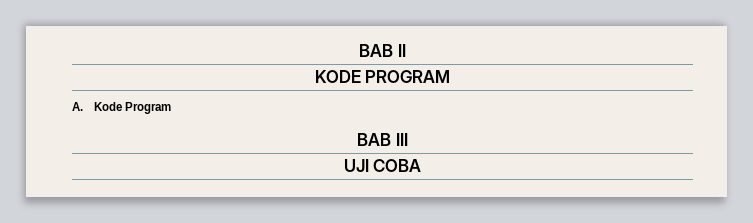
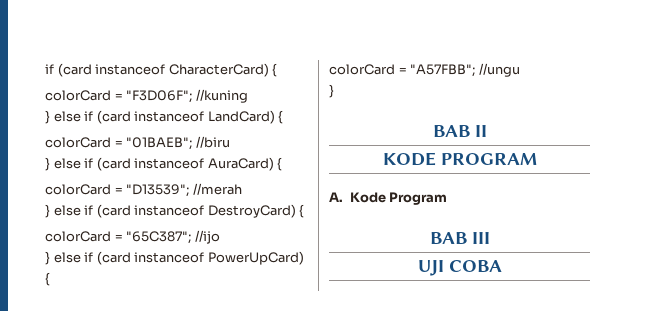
+ if (card instanceof CharacterCard) {
+ colorCard = "F3D06F"; //kuning
+ } else if (card instanceof LandCard) {
+ colorCard = "01BAEB"; //biru
+ } else if (card instanceof AuraCard) {
+ colorCard = "D13539"; //merah
+ } else if (card instanceof DestroyCard) {
+ colorCard = "65C387"; //ijo
+ } else if (card instanceof PowerUpCard) {
+ colorCard = "A57FBB"; //ungu
+ }

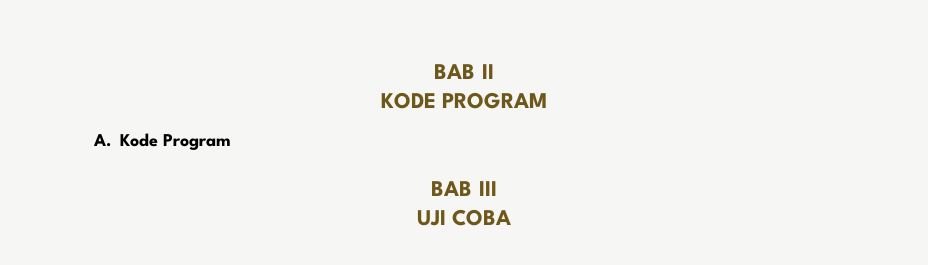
- if (card instanceof CharacterCard) {
- colorCard = "F3D06F"; //kuning
- } else if (card instanceof LandCard) {
- colorCard = "01BAEB"; //biru
- } else if (card instanceof AuraCard) {
- colorCard = "D13539"; //merah
- } else if (card instanceof DestroyCard) {
- colorCard = "65C387"; //ijo
- } else if (card instanceof PowerUpCard) {
- colorCard = "A57FBB"; //ungu
- }

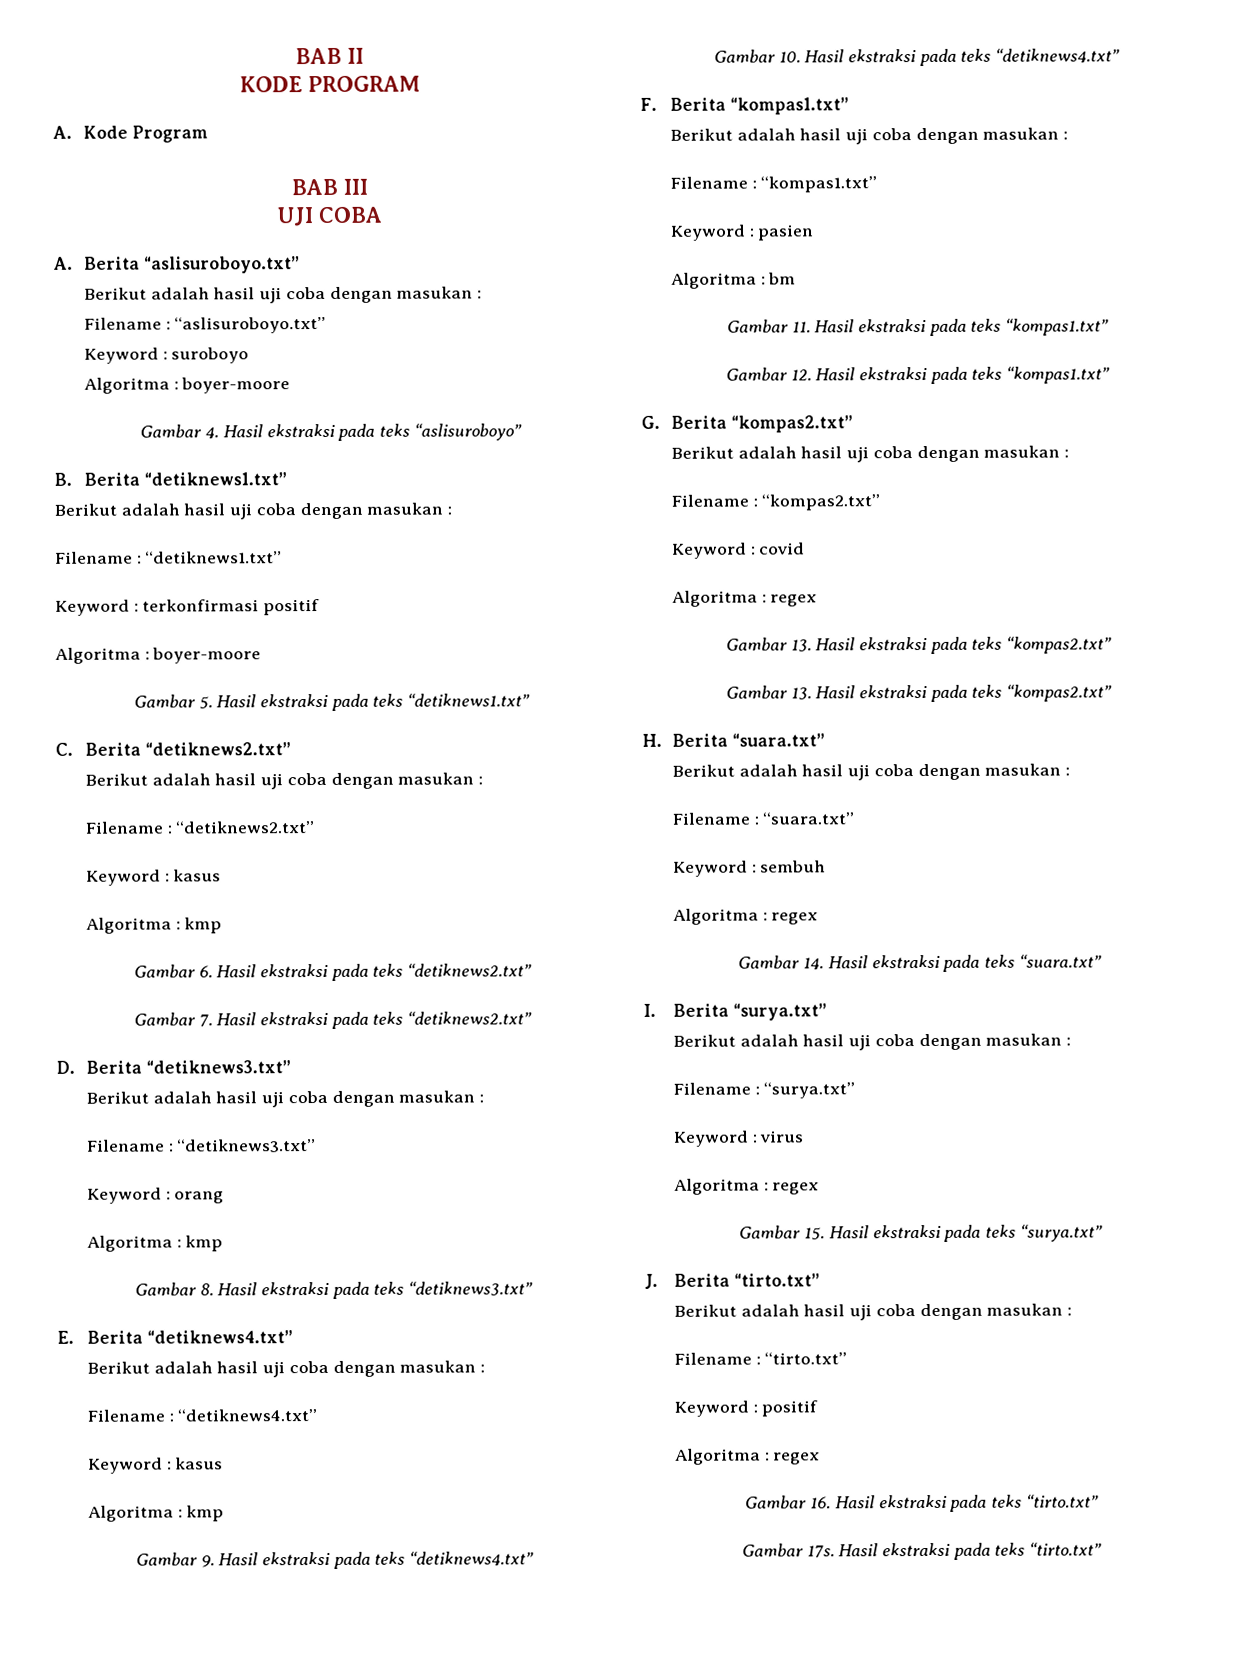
+ A. Berita “aslisuroboyo.txt”
+ Berikut adalah hasil uji coba dengan masukan :
+ Filename : “aslisuroboyo.txt”
+ Keyword : suroboyo
+ Algoritma : boyer-moore
+ Gambar 4. Hasil ekstraksi pada teks “aslisuroboyo”
+ B. Berita “detiknews1.txt”
+ Berikut adalah hasil uji coba dengan masukan :
+ Filename : “detiknews1.txt”
+ Keyword : terkonfirmasi positif
+ Algoritma : boyer-moore
+ Gambar 5. Hasil ekstraksi pada teks “detiknews1.txt”
+ C. Berita “detiknews2.txt”
+ Berikut adalah hasil uji coba dengan masukan :
+ Filename : “detiknews2.txt”
+ Keyword : kasus
+ Algoritma : kmp
+ Gambar 6. Hasil ekstraksi pada teks “detiknews2.txt”
+ Gambar 7. Hasil ekstraksi pada teks “detiknews2.txt”
+ D. Berita “detiknews3.txt”
+ Berikut adalah hasil uji coba dengan masukan :
+ Filename : “detiknews3.txt”
+ Keyword : orang
+ Algoritma : kmp
+ Gambar 8. Hasil ekstraksi pada teks “detiknews3.txt”
+ E. Berita “detiknews4.txt”
+ Berikut adalah hasil uji coba dengan masukan :
+ Filename : “detiknews4.txt”
+ Keyword : kasus
+ Algoritma : kmp
+ Gambar 9. Hasil ekstraksi pada teks “detiknews4.txt”
+ Gambar 10. Hasil ekstraksi pada teks “detiknews4.txt”
+ F. Berita “kompas1.txt”
+ Berikut adalah hasil uji coba dengan masukan :
+ Filename : “kompas1.txt”
+ Keyword : pasien
+ Algoritma : bm
+ Gambar 11. Hasil ekstraksi pada teks “kompas1.txt”
+ Gambar 12. Hasil ekstraksi pada teks “kompas1.txt”
+ G. Berita “kompas2.txt”
+ Berikut adalah hasil uji coba dengan masukan :
+ Filename : “kompas2.txt”
+ Keyword : covid
+ Algoritma : regex
+ Gambar 13. Hasil ekstraksi pada teks “kompas2.txt”
+ Gambar 13. Hasil ekstraksi pada teks “kompas2.txt”
+ H. Berita “suara.txt”
+ Berikut adalah hasil uji coba dengan masukan :
+ Filename : “suara.txt”
+ Keyword : sembuh
+ Algoritma : regex
+ Gambar 14. Hasil ekstraksi pada teks “suara.txt”
+ I. Berita “surya.txt”
+ Berikut adalah hasil uji coba dengan masukan :
+ Filename : “surya.txt”
+ Keyword : virus
+ Algoritma : regex
+ Gambar 15. Hasil ekstraksi pada teks “surya.txt”
+ J. Berita “tirto.txt”
+ Berikut adalah hasil uji coba dengan masukan :
+ Filename : “tirto.txt”
+ Keyword : positif
+ Algoritma : regex
+ Gambar 16. Hasil ekstraksi pada teks “tirto.txt”
+ Gambar 17s. Hasil ekstraksi pada teks “tirto.txt”

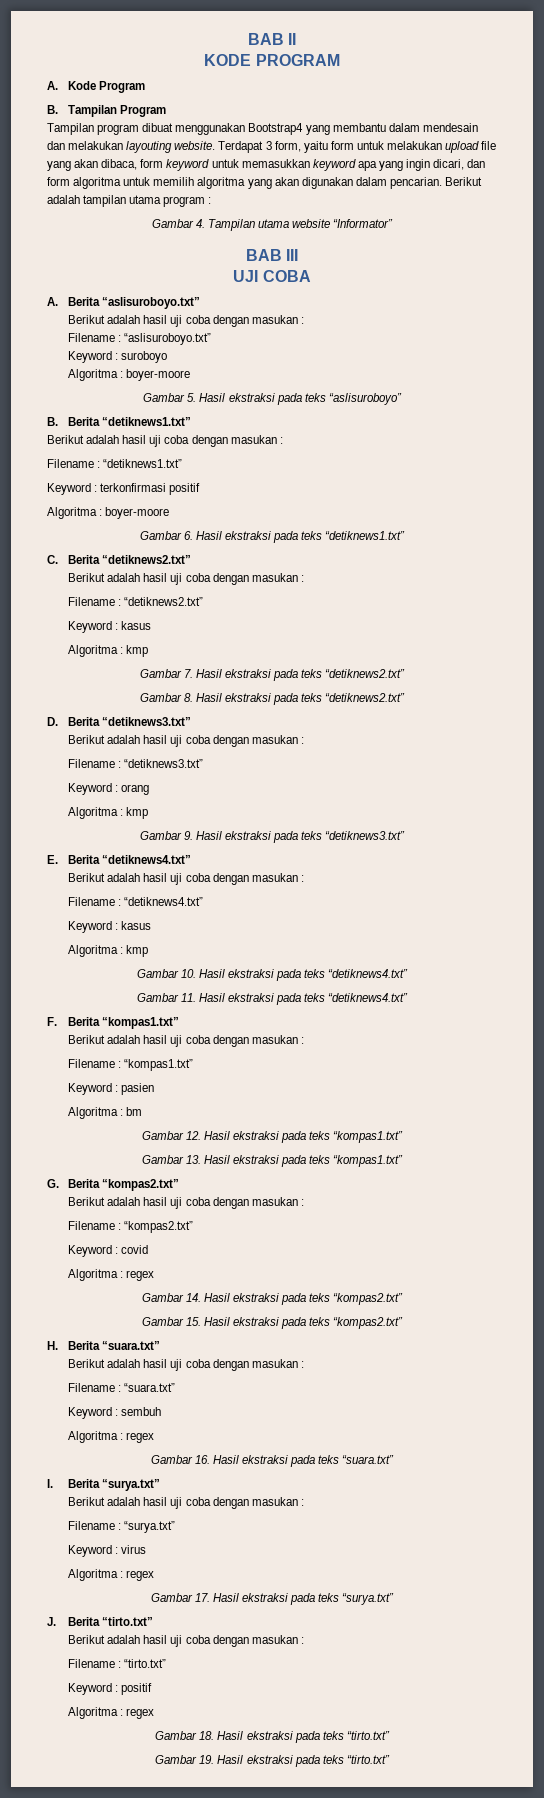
+ B. Tampilan Program
+ Tampilan program dibuat menggunakan Bootstrap4 yang membantu dalam mendesain dan melakukan layouting website. Terdapat 3 form, yaitu form untuk melakukan upload file yang akan dibaca, form keyword untuk memasukkan keyword apa yang ingin dicari, dan form algoritma untuk memilih algoritma yang akan digunakan dalam pencarian. Berikut adalah tampilan utama program :
+ Gambar 4. Tampilan utama website “Informator”
- Gambar 4. Hasil ekstraksi pada teks “aslisuroboyo”
+ Gambar 5. Hasil ekstraksi pada teks “aslisuroboyo”
- Gambar 5. Hasil ekstraksi pada teks “detiknews1.txt”
+ Gambar 6. Hasil ekstraksi pada teks “detiknews1.txt”
- Gambar 6. Hasil ekstraksi pada teks “detiknews2.txt”
+ Gambar 7. Hasil ekstraksi pada teks “detiknews2.txt”
- Gambar 7. Hasil ekstraksi pada teks “detiknews2.txt”
+ Gambar 8. Hasil ekstraksi pada teks “detiknews2.txt”
- Gambar 8. Hasil ekstraksi pada teks “detiknews3.txt”
+ Gambar 9. Hasil ekstraksi pada teks “detiknews3.txt”
- Gambar 9. Hasil ekstraksi pada teks “detiknews4.txt”
+ Gambar 10. Hasil ekstraksi pada teks “detiknews4.txt”
- Gambar 10. Hasil ekstraksi pada teks “detiknews4.txt”
+ Gambar 11. Hasil ekstraksi pada teks “detiknews4.txt”
- Gambar 11. Hasil ekstraksi pada teks “kompas1.txt”
+ Gambar 12. Hasil ekstraksi pada teks “kompas1.txt”
- Gambar 12. Hasil ekstraksi pada teks “kompas1.txt”
+ Gambar 13. Hasil ekstraksi pada teks “kompas1.txt”
  Keyword : covid
  Algoritma : regex
- Gambar 13. Hasil ekstraksi pada teks “kompas2.txt”
- Gambar 13. Hasil ekstraksi pada teks “kompas2.txt”
+ Gambar 14. Hasil ekstraksi pada teks “kompas2.txt”
+ Gambar 15. Hasil ekstraksi pada teks “kompas2.txt”
- Gambar 14. Hasil ekstraksi pada teks “suara.txt”
+ Gambar 16. Hasil ekstraksi pada teks “suara.txt”
- Gambar 15. Hasil ekstraksi pada teks “surya.txt”
+ Gambar 17. Hasil ekstraksi pada teks “surya.txt”
- Gambar 16. Hasil ekstraksi pada teks “tirto.txt”
+ Gambar 18. Hasil ekstraksi pada teks “tirto.txt”
- Gambar 17s. Hasil ekstraksi pada teks “tirto.txt”
+ Gambar 19. Hasil ekstraksi pada teks “tirto.txt”

